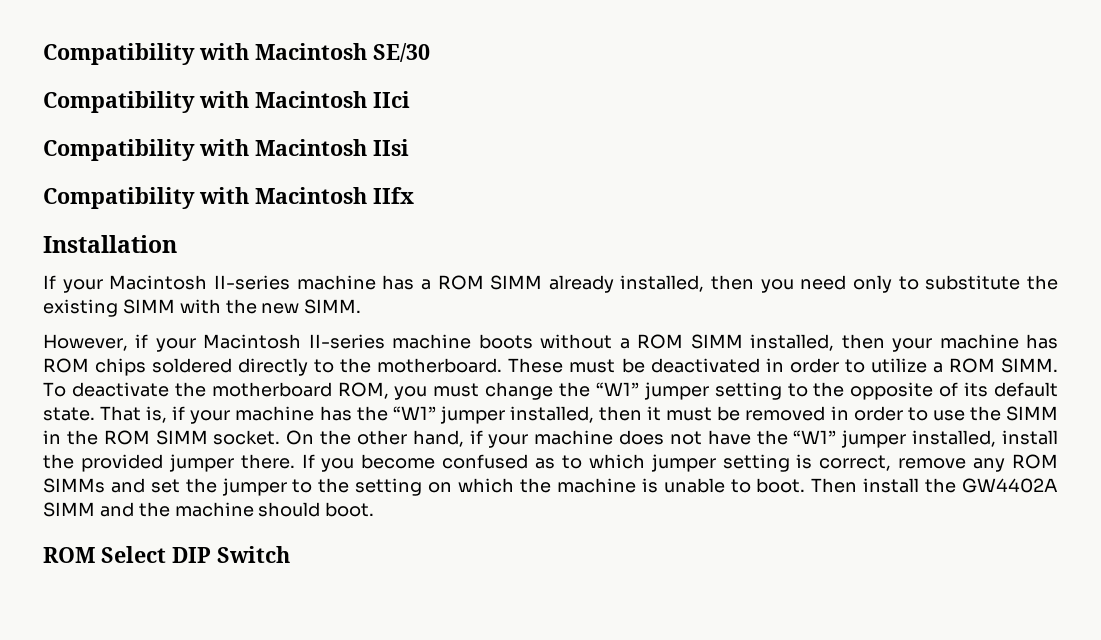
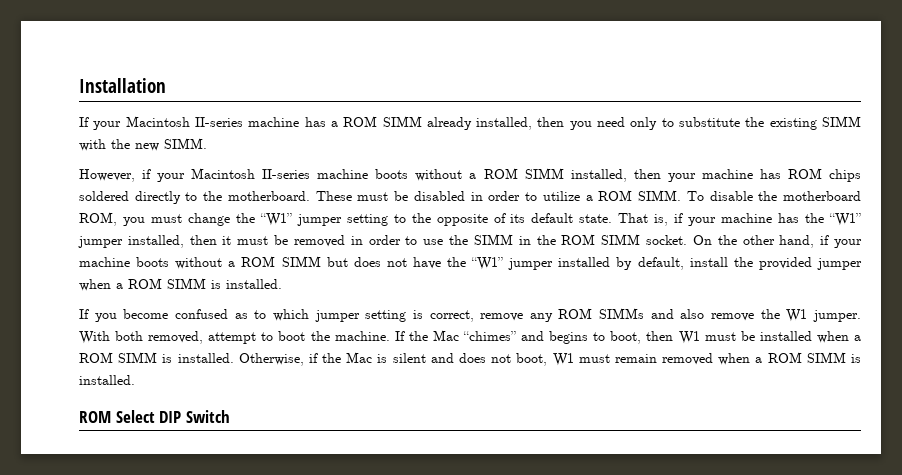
- Compatibility with Macintosh SE/30
- Compatibility with Macintosh IIci
- Compatibility with Macintosh IIsi
- Compatibility with Macintosh IIfx
- These must be deactivated in order to utilize a ROM SIMM.
+ These must be disabled in order to utilize a ROM SIMM.
- To deactivate the motherboard ROM, you must change the “W1” jumper setting to the opposite of its default state.
+ To disable the motherboard ROM, you must change the “W1” jumper setting to the opposite of its default state.
- On the other hand, if your machine does not have the “W1” jumper installed, install the provided jumper there. If you become confused as to which jumper setting is correct, remove any ROM SIMMs and set the jumper to the setting on which the machine is unable to boot. Then install the GW4402A SIMM and the machine should boot.
+ On the other hand, if your machine boots without a ROM SIMM but does not have the “W1” jumper installed by default, install the provided jumper when a ROM SIMM is installed.
+ If you become confused as to which jumper setting is correct, remove any ROM SIMMs and also remove the W1 jumper. With both removed, attempt to boot the machine. If the Mac “chimes” and begins to boot, then W1 must be installed when a ROM SIMM is installed. Otherwise, if the Mac is silent and does not boot, W1 must remain removed when a ROM SIMM is installed.

